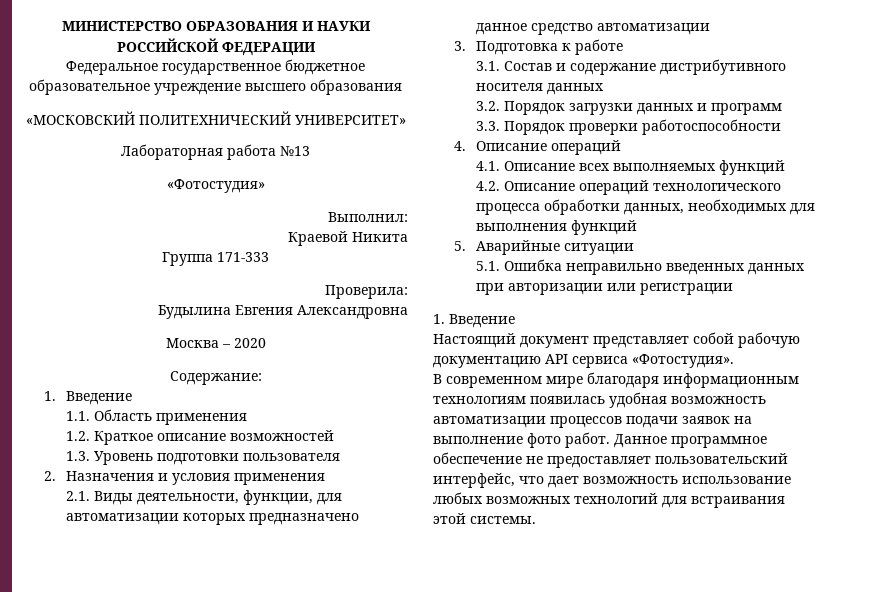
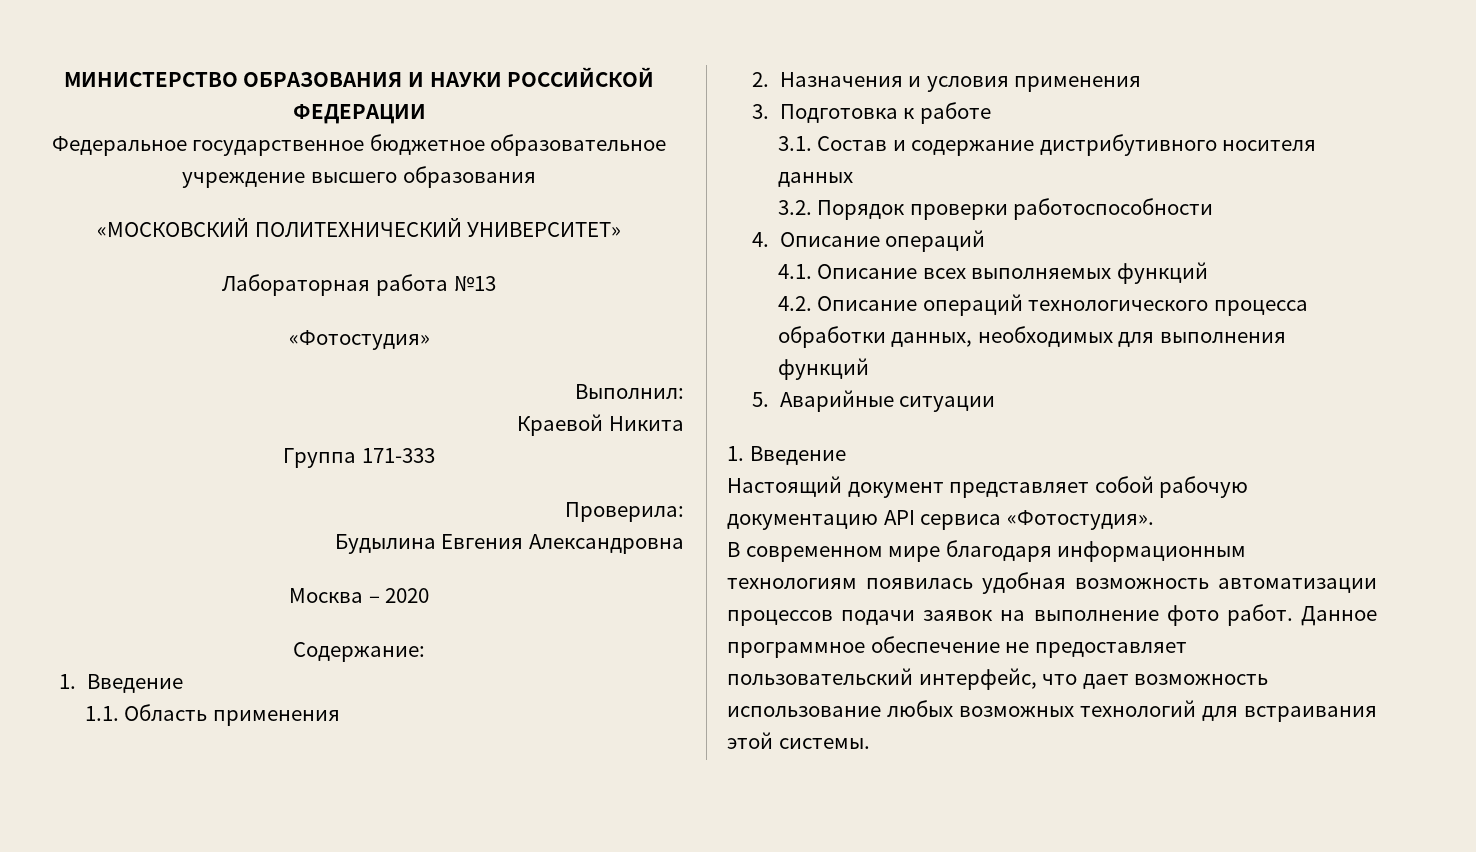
- 1.2. Краткое описание возможностей
- 1.3. Уровень подготовки пользователя
- 2.1. Виды деятельности, функции, для автоматизации которых предназначено данное средство автоматизации
- 3.2. Порядок загрузки данных и программ
- 3.3. Порядок проверки работоспособности
+ 3.2. Порядок проверки работоспособности
- 5.1. Ошибка неправильно введенных данных при авторизации или регистрации

